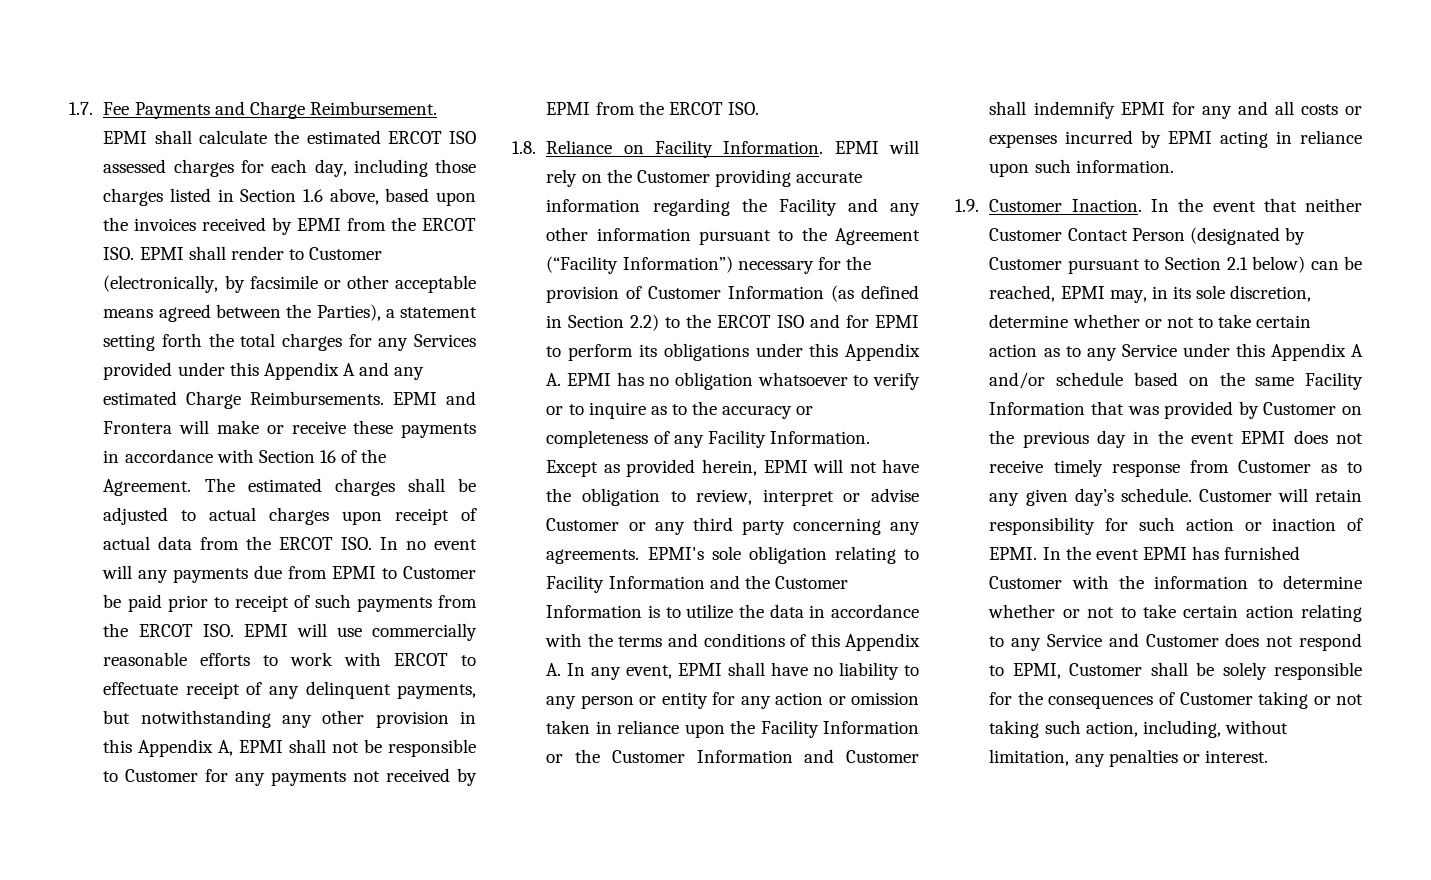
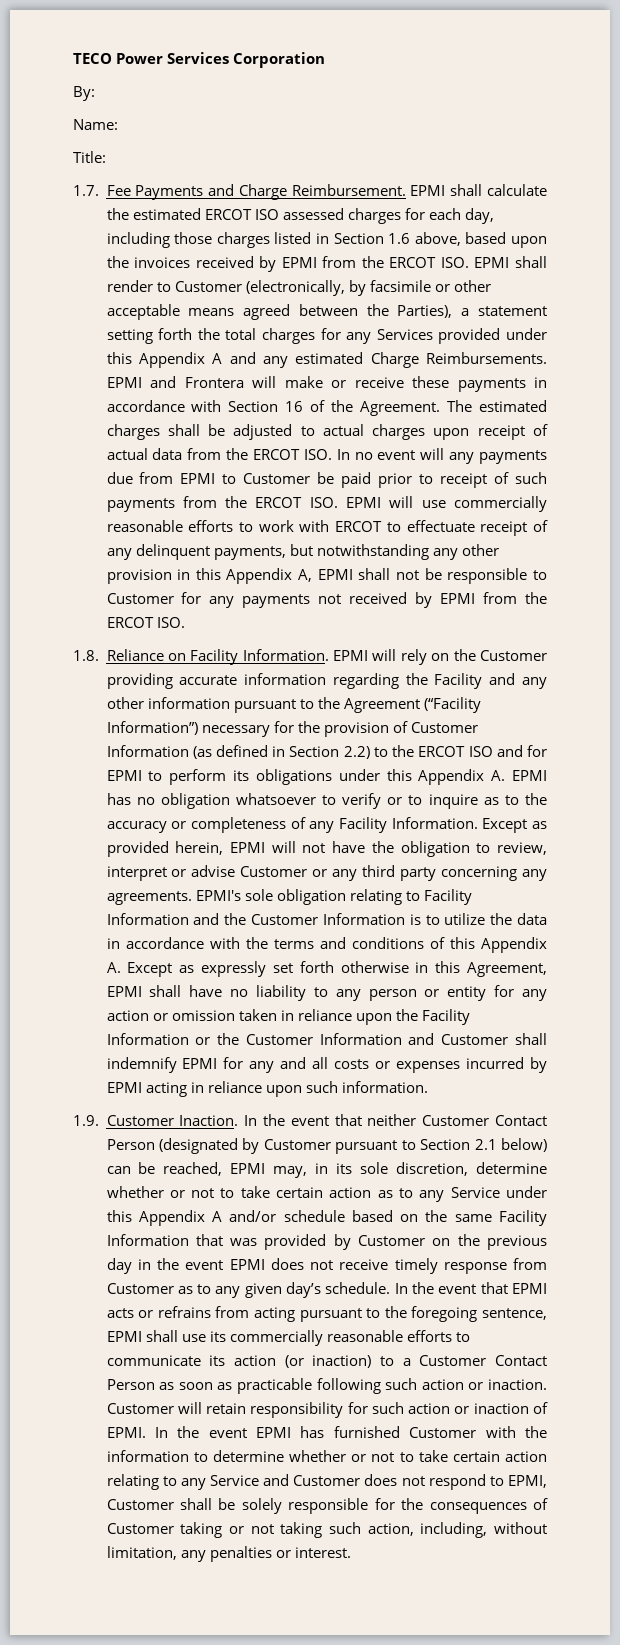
+ TECO Power Services Corporation
+ By:
+ Name:
+ Title:
- EPMI's sole obligation relating to Facility Information and the Customer Information is to utilize the data in accordance with the terms and conditions of this Appendix A. In any event, EPMI shall have no liability to any person or entity for any action or omission taken in reliance upon the Facility Information or the Customer Information and Customer shall indemnify EPMI for any and all costs or expenses incurred by EPMI acting in reliance upon such information.
+ EPMI's sole obligation relating to Facility Information and the Customer Information is to utilize the data in accordance with the terms and conditions of this Appendix A. Except as expressly set forth otherwise in this Agreement, EPMI shall have no liability to any person or entity for any action or omission taken in reliance upon the Facility Information or the Customer Information and Customer shall indemnify EPMI for any and all costs or expenses incurred by EPMI acting in reliance upon such information.
+ In the event that EPMI acts or refrains from acting pursuant to the foregoing sentence, EPMI shall use its commercially reasonable efforts to communicate its action (or inaction) to a Customer Contact Person as soon as practicable following such action or inaction.

